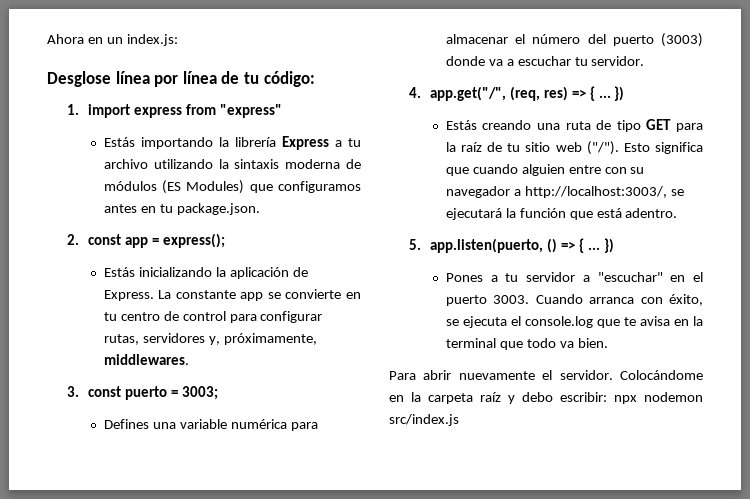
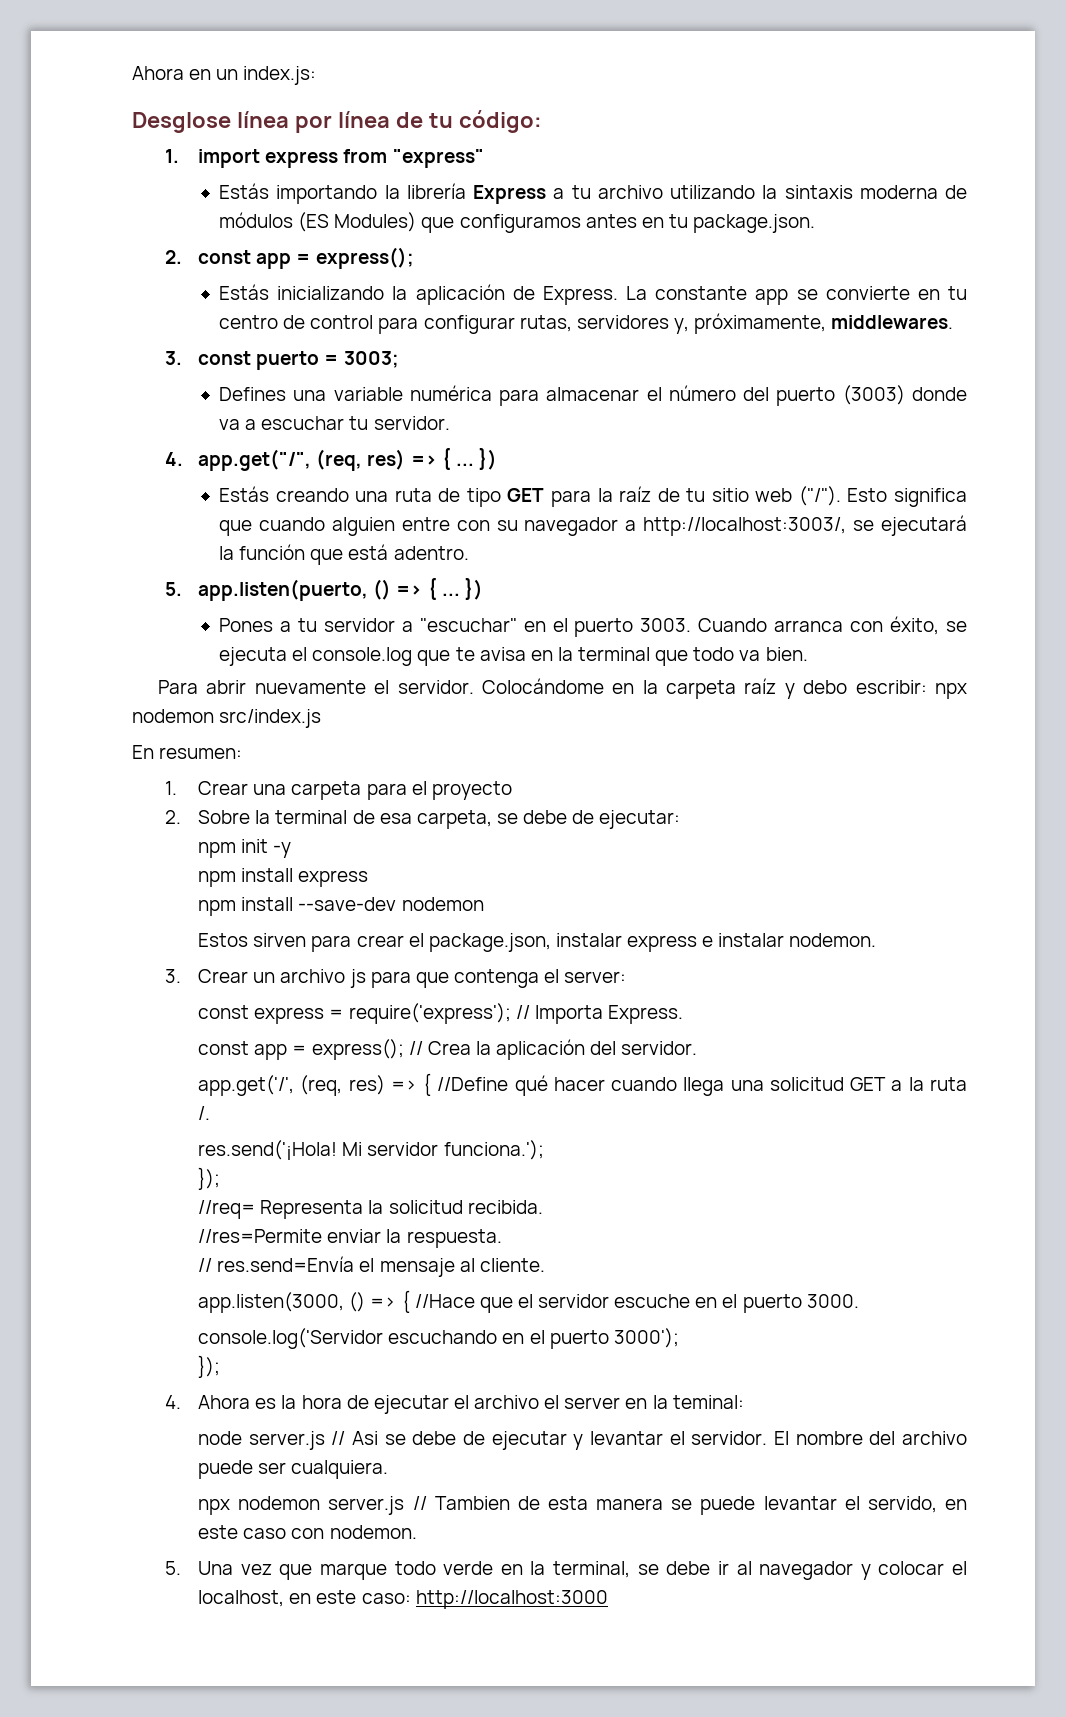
+ En resumen:
+ 1. Crear una carpeta para el proyecto
+ 2. Sobre la terminal de esa carpeta, se debe de ejecutar:
+ npm init -y
+ npm install express
+ npm install --save-dev nodemon
+ Estos sirven para crear el package.json, instalar express e instalar nodemon.
+ 3. Crear un archivo js para que contenga el server:
+ const express = require('express'); // Importa Express.
+ const app = express(); // Crea la aplicación del servidor.
+ app.get('/', (req, res) => { //Define qué hacer cuando llega una solicitud GET a la ruta /.
+ res.send('¡Hola! Mi servidor funciona.');
+ });
+ //req= Representa la solicitud recibida.
+ //res=Permite enviar la respuesta.
+ // res.send=Envía el mensaje al cliente.
+ app.listen(3000, () => { //Hace que el servidor escuche en el puerto 3000.
+ console.log('Servidor escuchando en el puerto 3000');
+ });
+ 4. Ahora es la hora de ejecutar el archivo el server en la teminal:
+ node server.js // Asi se debe de ejecutar y levantar el servidor. El nombre del archivo puede ser cualquiera.
+ npx nodemon server.js // Tambien de esta manera se puede levantar el servido, en este caso con nodemon.
+ 5. Una vez que marque todo verde en la terminal, se debe ir al navegador y colocar el localhost, en este caso: http://localhost:3000

